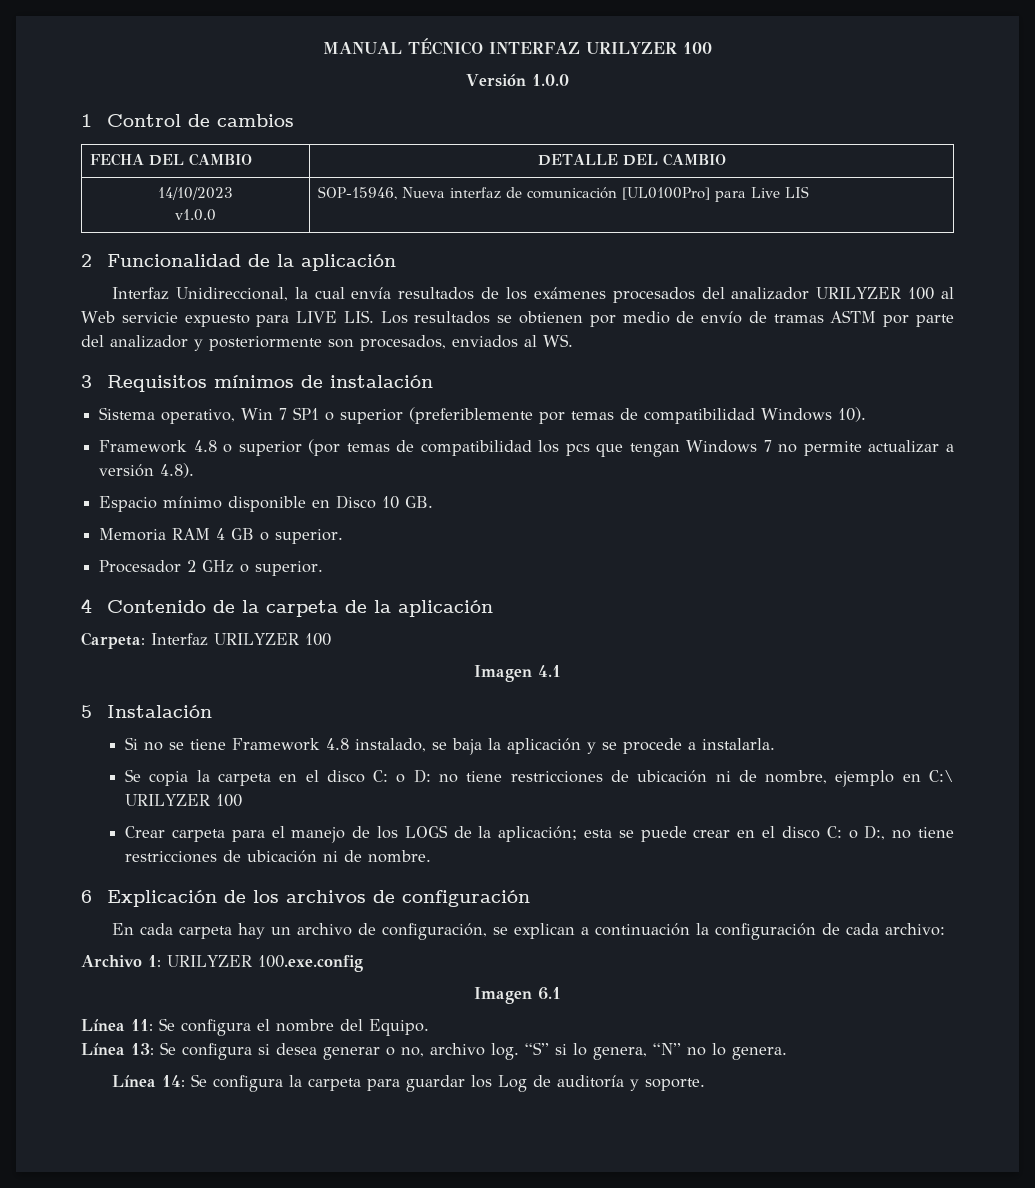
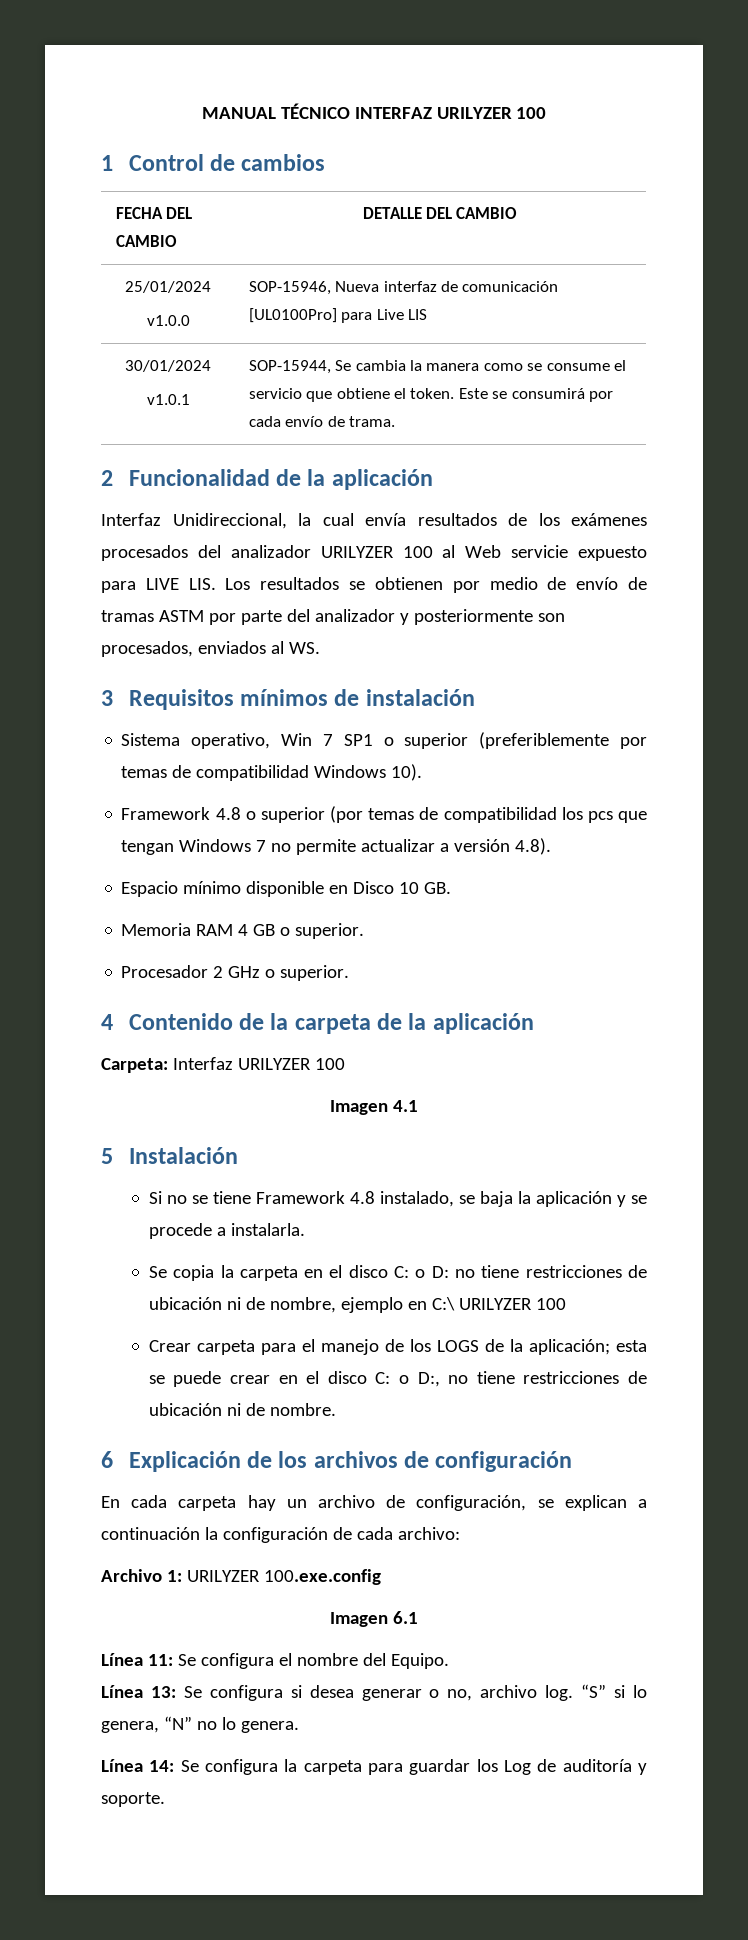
- Versión 1.0.0
- 14/10/2023
+ 25/01/2024
+ 30/01/2024
+ v1.0.1 | SOP-15944, Se cambia la manera como se consume el servicio que obtiene el token. Este se consumirá por cada envío de trama.

